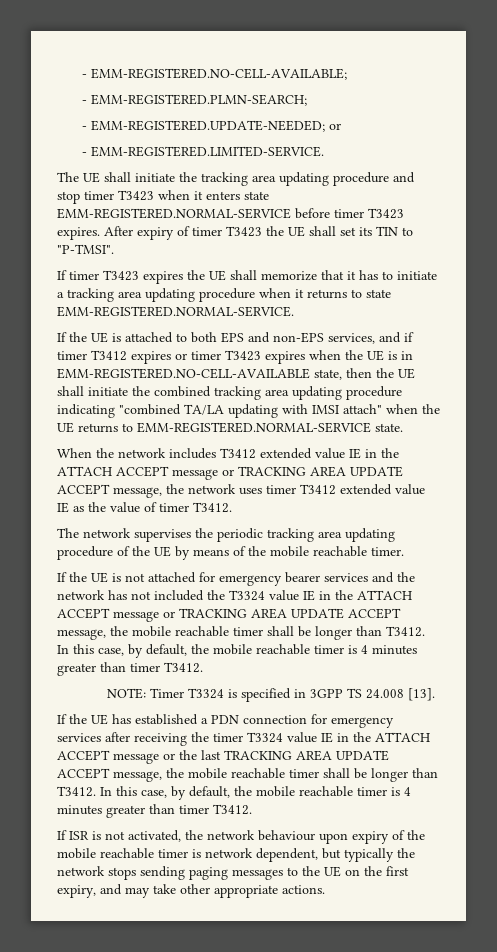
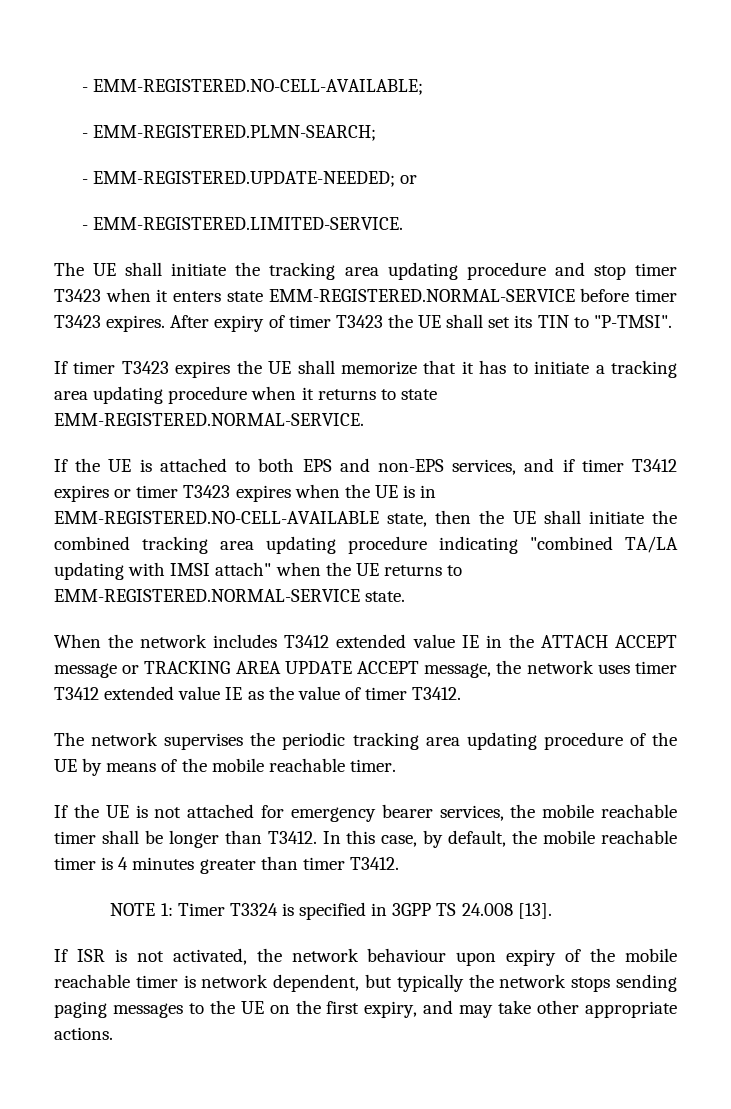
- If the UE is not attached for emergency bearer services and the network has not included the T3324 value IE in the ATTACH ACCEPT message or TRACKING AREA UPDATE ACCEPT message, the mobile reachable timer shall be longer than T3412.
+ If the UE is not attached for emergency bearer services, the mobile reachable timer shall be longer than T3412.
- NOTE: Timer T3324 is specified in 3GPP TS 24.008 [13].
+ NOTE 1: Timer T3324 is specified in 3GPP TS 24.008 [13].
- If the UE has established a PDN connection for emergency services after receiving the timer T3324 value IE in the ATTACH ACCEPT message or the last TRACKING AREA UPDATE ACCEPT message, the mobile reachable timer shall be longer than T3412. In this case, by default, the mobile reachable timer is 4 minutes greater than timer T3412.

